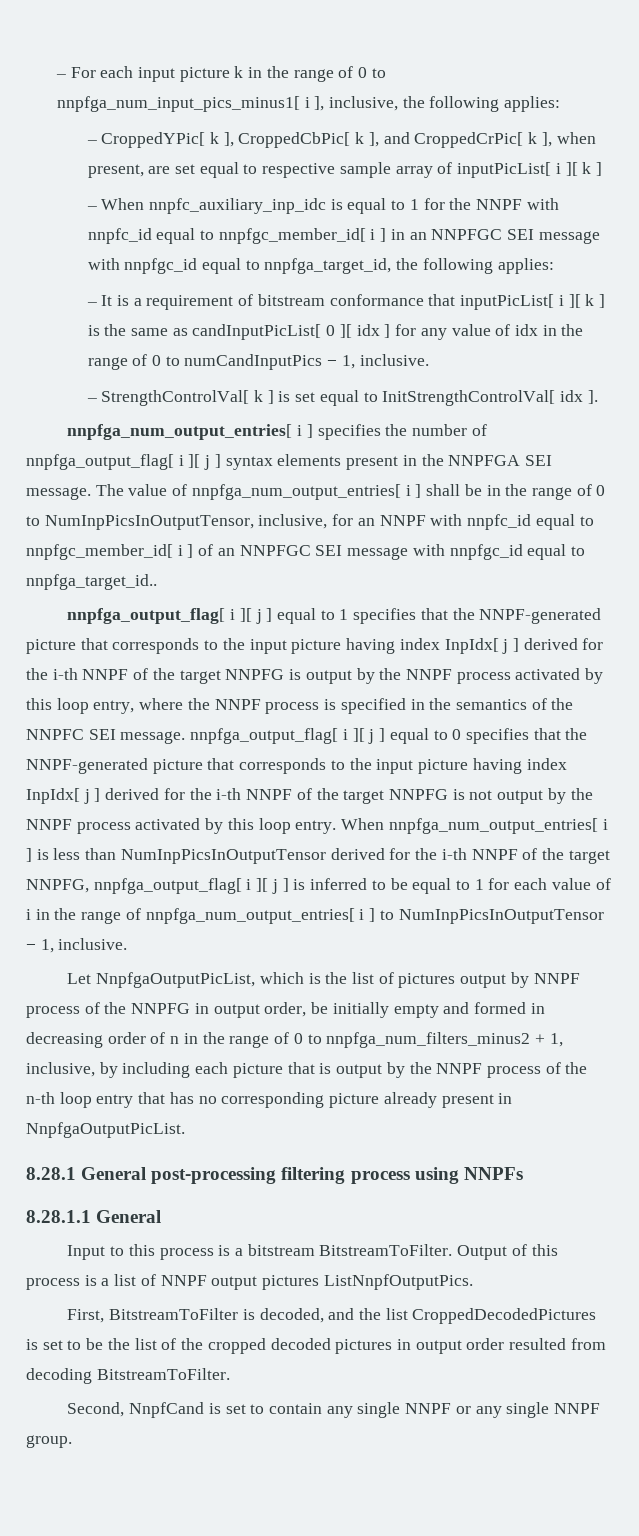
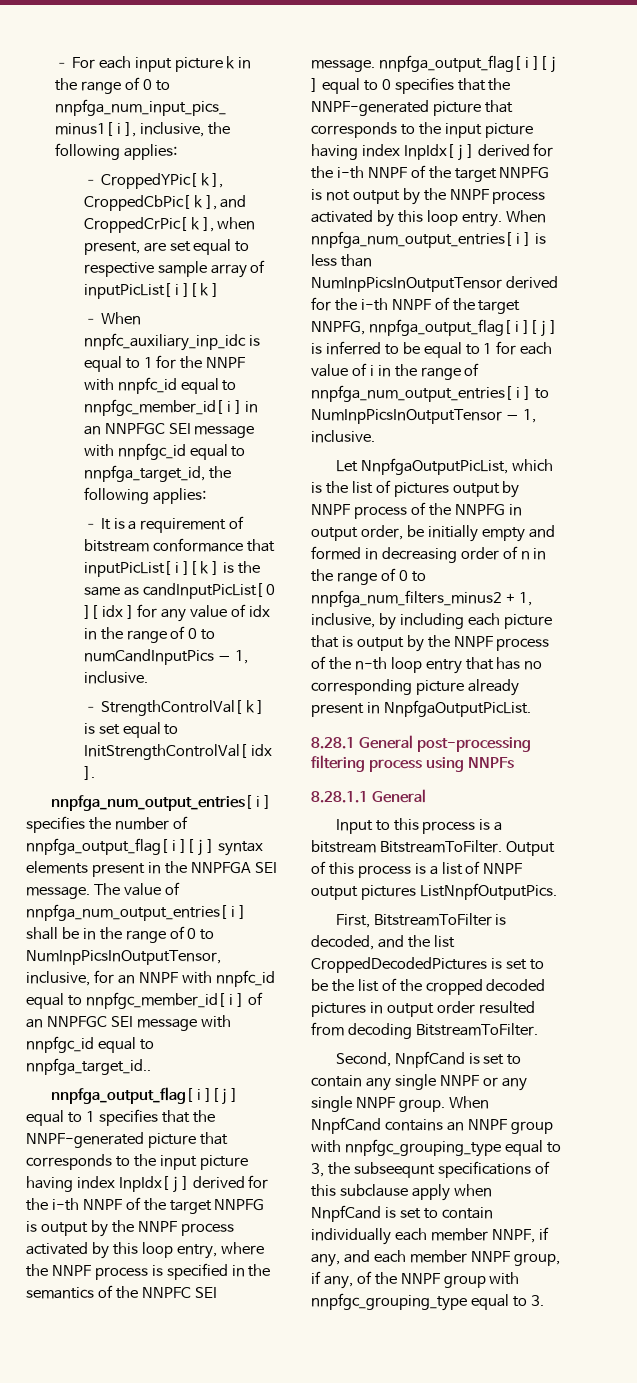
+ When NnpfCand contains an NNPF group with nnpfgc_grouping_type equal to 3, the subseequnt specifications of this subclause apply when NnpfCand is set to contain individually each member NNPF, if any, and each member NNPF group, if any, of the NNPF group with nnpfgc_grouping_type equal to 3.

